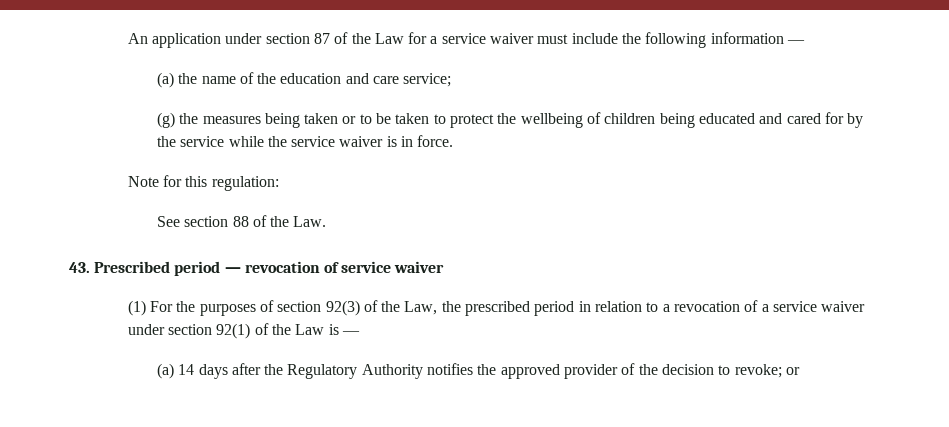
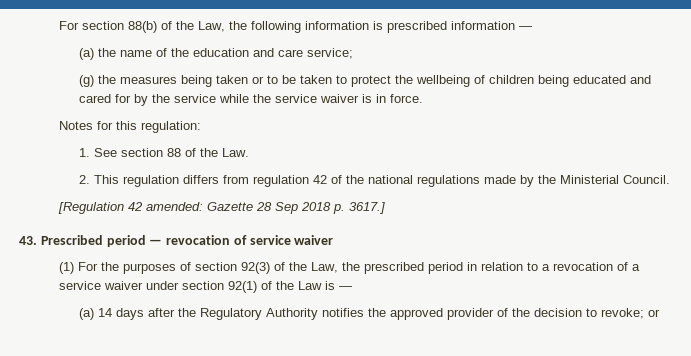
- An application under section 87 of the Law for a service waiver must include the following information —
+ For section 88(b) of the Law, the following information is prescribed information —
- Note for this regulation:
+ Notes for this regulation:
- See section 88 of the Law.
+ 1. See section 88 of the Law.
+ 2. This regulation differs from regulation 42 of the national regulations made by the Ministerial Council.
+ [Regulation 42 amended: Gazette 28 Sep 2018 p. 3617.]

